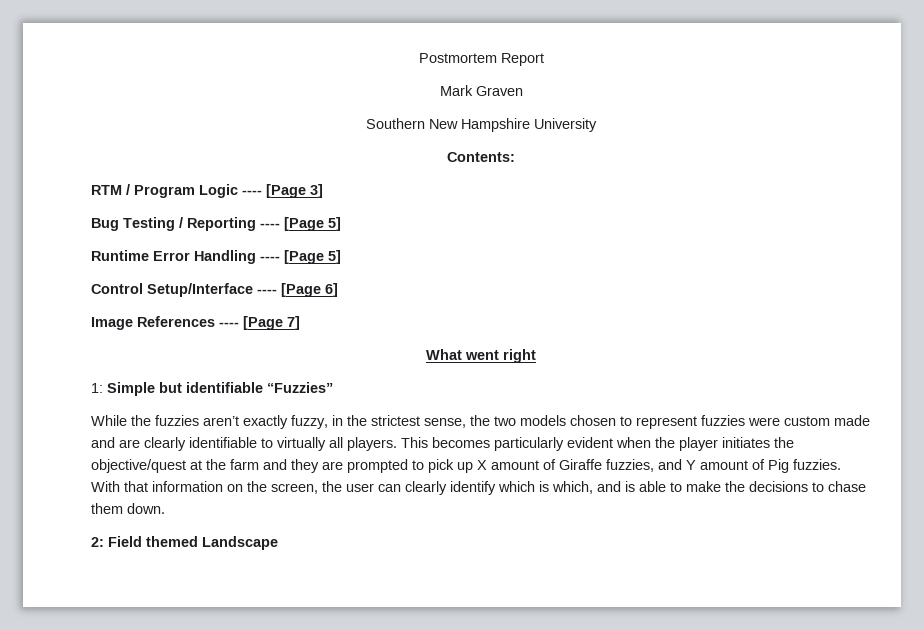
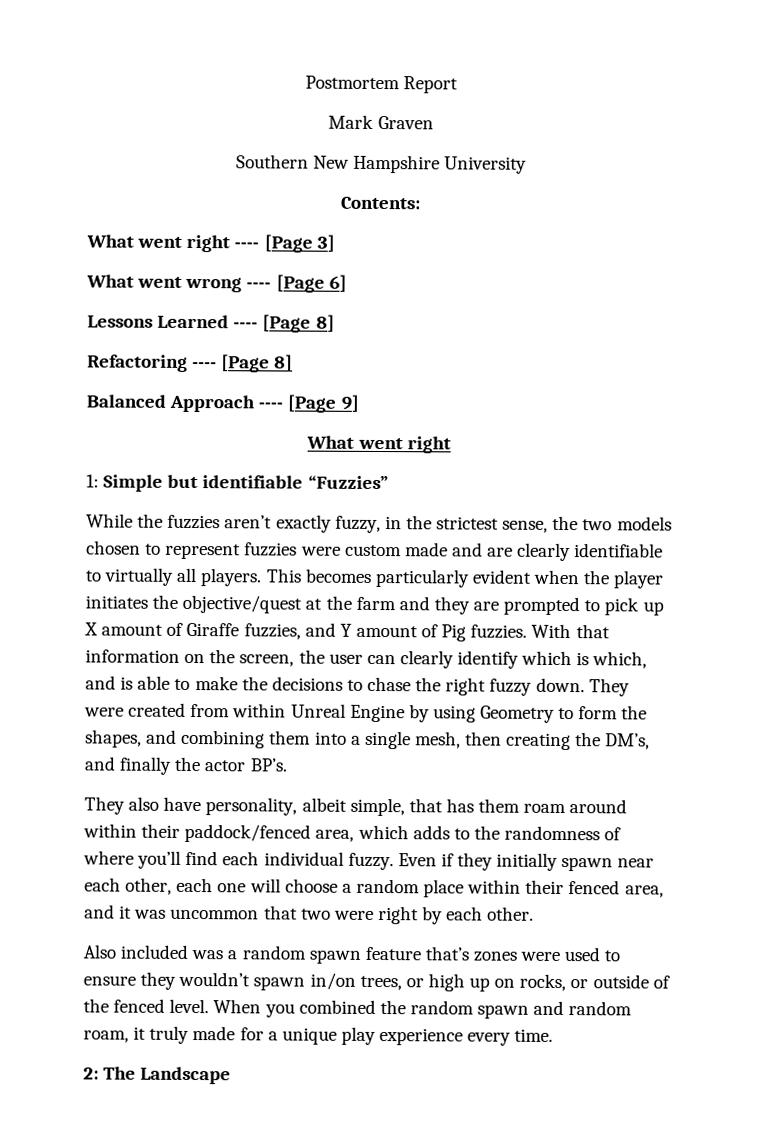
- RTM / Program Logic ---- [Page 3]
+ What went right ---- [Page 3]
- Bug Testing / Reporting ---- [Page 5]
- Runtime Error Handling ---- [Page 5]
- Control Setup/Interface ---- [Page 6]
- Image References ---- [Page 7]
+ What went wrong ---- [Page 6]
+ Lessons Learned ---- [Page 8]
+ Refactoring ---- [Page 8]
+ Balanced Approach ---- [Page 9]
- With that information on the screen, the user can clearly identify which is which, and is able to make the decisions to chase them down.
+ With that information on the screen, the user can clearly identify which is which, and is able to make the decisions to chase the right fuzzy down. They were created from within Unreal Engine by using Geometry to form the shapes, and combining them into a single mesh, then creating the DM’s, and finally the actor BP’s.
+ They also have personality, albeit simple, that has them roam around within their paddock/fenced area, which adds to the randomness of where you’ll find each individual fuzzy. Even if they initially spawn near each other, each one will choose a random place within their fenced area, and it was uncommon that two were right by each other.
+ Also included was a random spawn feature that’s zones were used to ensure they wouldn’t spawn in/on trees, or high up on rocks, or outside of the fenced level. When you combined the random spawn and random roam, it truly made for a unique play experience every time.
- 2: Field themed Landscape
+ 2: The Landscape

